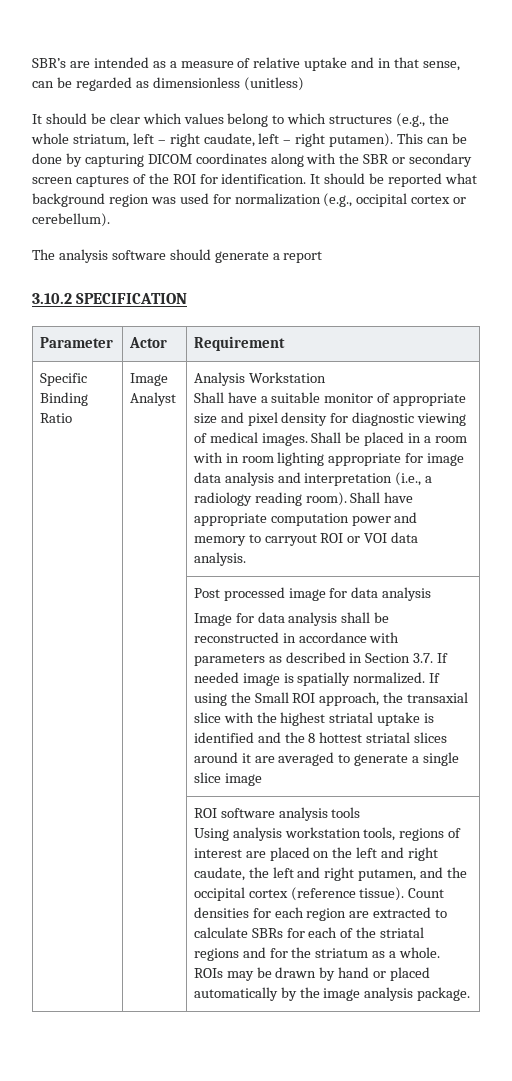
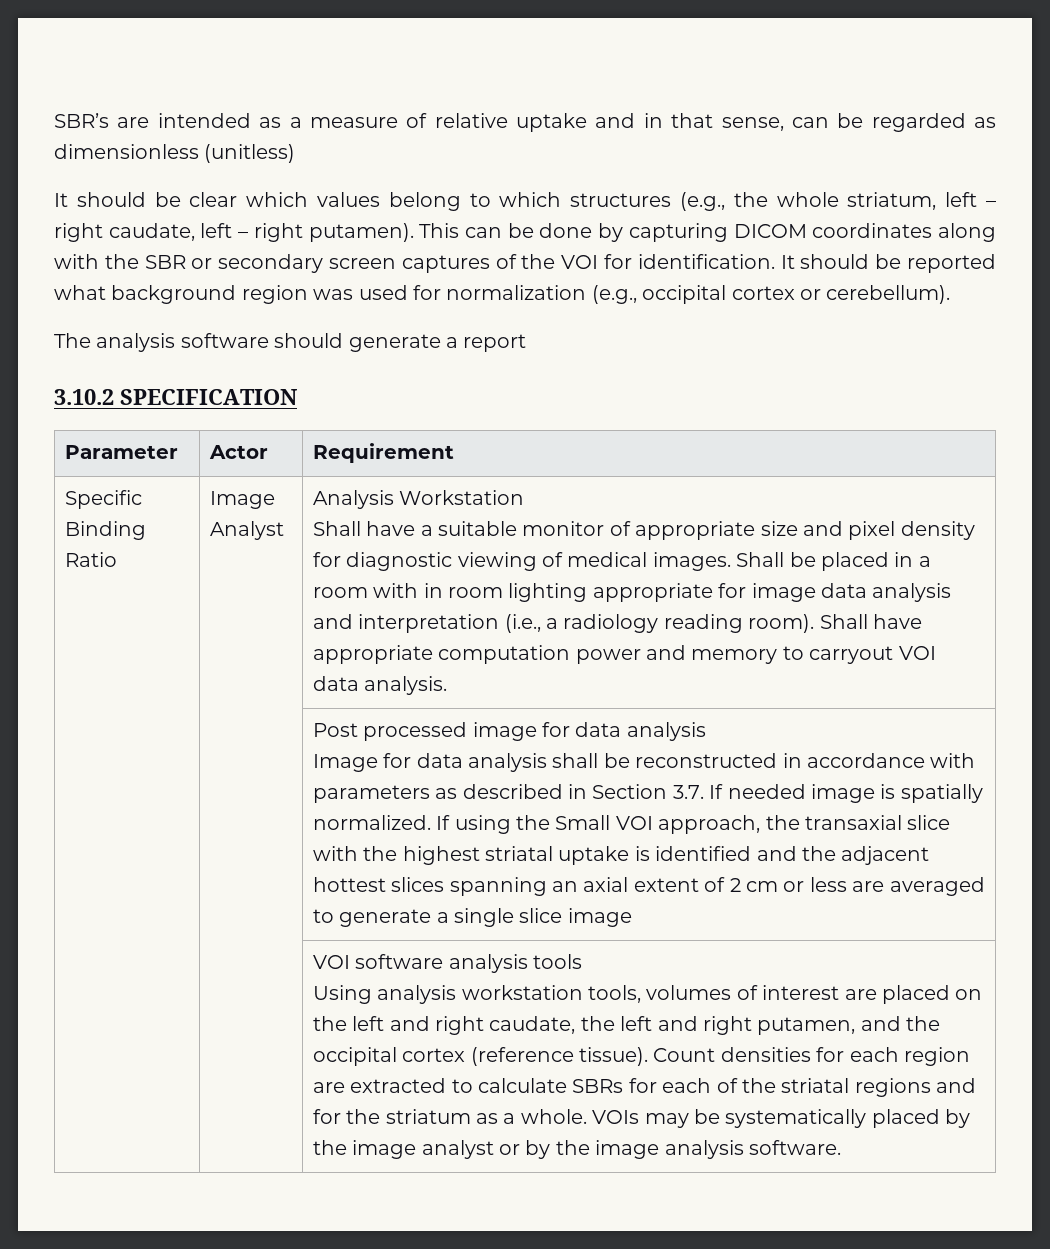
- This can be done by capturing DICOM coordinates along with the SBR or secondary screen captures of the ROI for identification.
+ This can be done by capturing DICOM coordinates along with the SBR or secondary screen captures of the VOI for identification.
- Shall have appropriate computation power and memory to carryout ROI or VOI data analysis.
+ Shall have appropriate computation power and memory to carryout VOI data analysis.
- If using the Small ROI approach, the transaxial slice with the highest striatal uptake is identified and the 8 hottest striatal slices around it are averaged to generate a single slice image
+ If using the Small VOI approach, the transaxial slice with the highest striatal uptake is identified and the adjacent hottest slices spanning an axial extent of 2 cm or less are averaged to generate a single slice image
- ROI software analysis tools
+ VOI software analysis tools
- Using analysis workstation tools, regions of interest are placed on the left and right caudate, the left and right putamen, and the occipital cortex (reference tissue).
+ Using analysis workstation tools, volumes of interest are placed on the left and right caudate, the left and right putamen, and the occipital cortex (reference tissue).
- ROIs may be drawn by hand or placed automatically by the image analysis package.
+ VOIs may be systematically placed by the image analyst or by the image analysis software.

